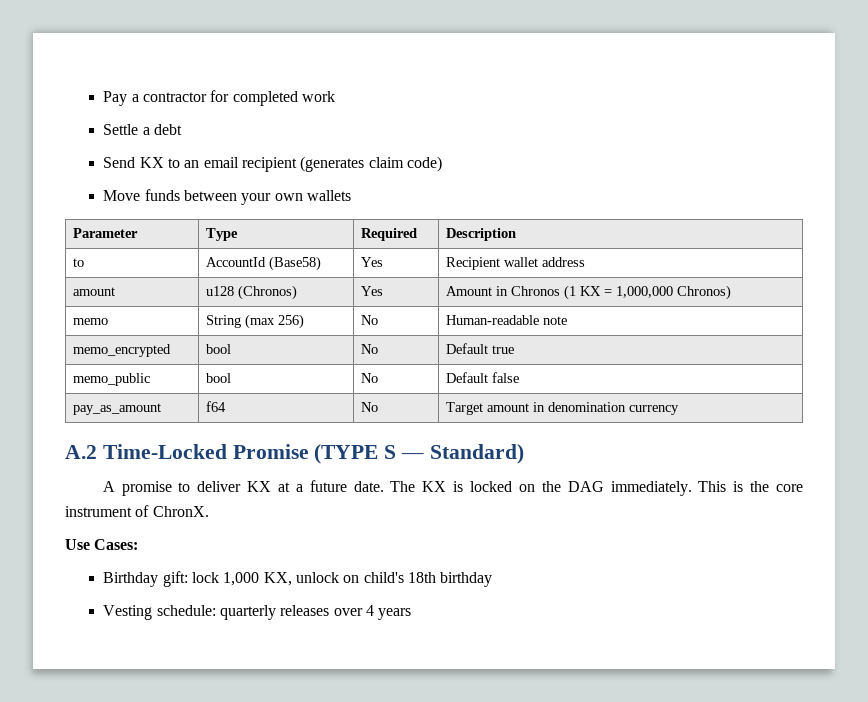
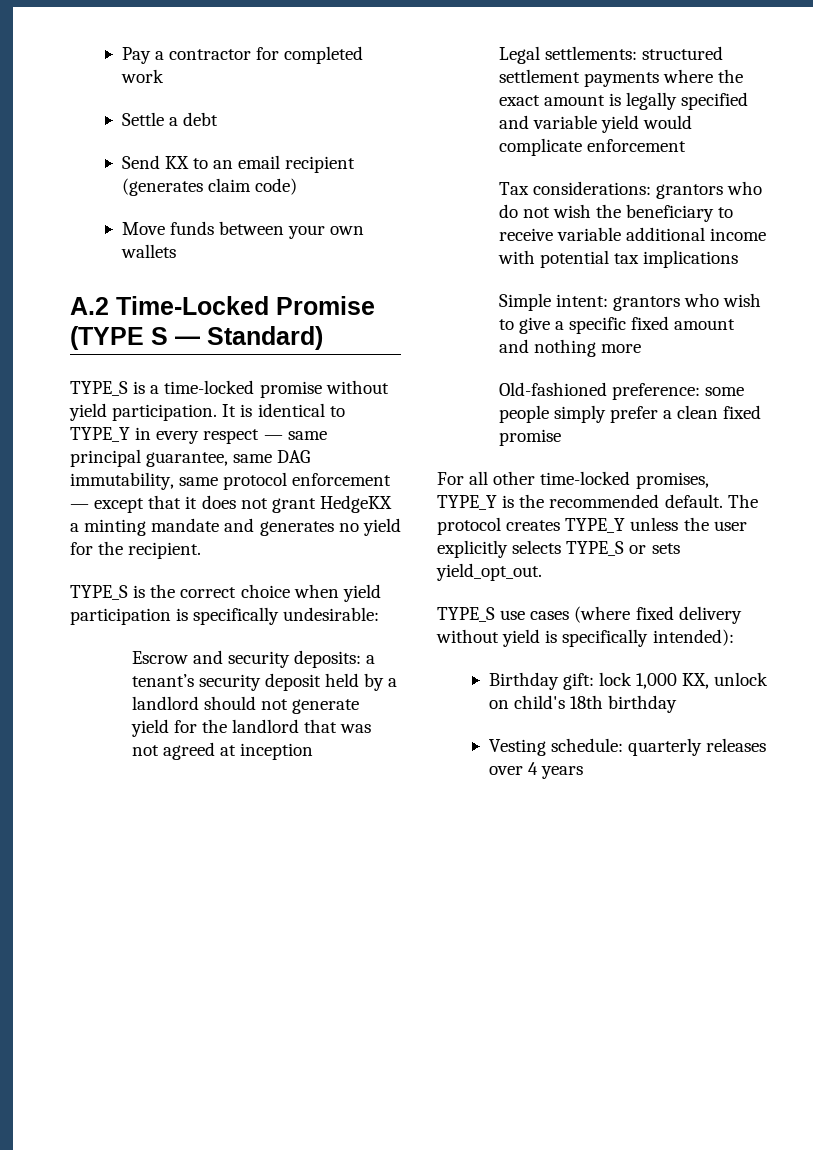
- Parameter | Type | Required | Description
- to | AccountId (Base58) | Yes | Recipient wallet address
- amount | u128 (Chronos) | Yes | Amount in Chronos (1 KX = 1,000,000 Chronos)
- memo | String (max 256) | No | Human-readable note
- memo_encrypted | bool | No | Default true
- memo_public | bool | No | Default false
- pay_as_amount | f64 | No | Target amount in denomination currency
- A promise to deliver KX at a future date. The KX is locked on the DAG immediately. This is the core instrument of ChronX.
- Use Cases:
+ TYPE_S is a time-locked promise without yield participation. It is identical to TYPE_Y in every respect — same principal guarantee, same DAG immutability, same protocol enforcement — except that it does not grant HedgeKX a minting mandate and generates no yield for the recipient.
+ TYPE_S is the correct choice when yield participation is specifically undesirable:
+ Escrow and security deposits: a tenant’s security deposit held by a landlord should not generate yield for the landlord that was not agreed at inception
+ Legal settlements: structured settlement payments where the exact amount is legally specified and variable yield would complicate enforcement
+ Tax considerations: grantors who do not wish the beneficiary to receive variable additional income with potential tax implications
+ Simple intent: grantors who wish to give a specific fixed amount and nothing more
+ Old-fashioned preference: some people simply prefer a clean fixed promise
+ For all other time-locked promises, TYPE_Y is the recommended default. The protocol creates TYPE_Y unless the user explicitly selects TYPE_S or sets yield_opt_out.
+ TYPE_S use cases (where fixed delivery without yield is specifically intended):

